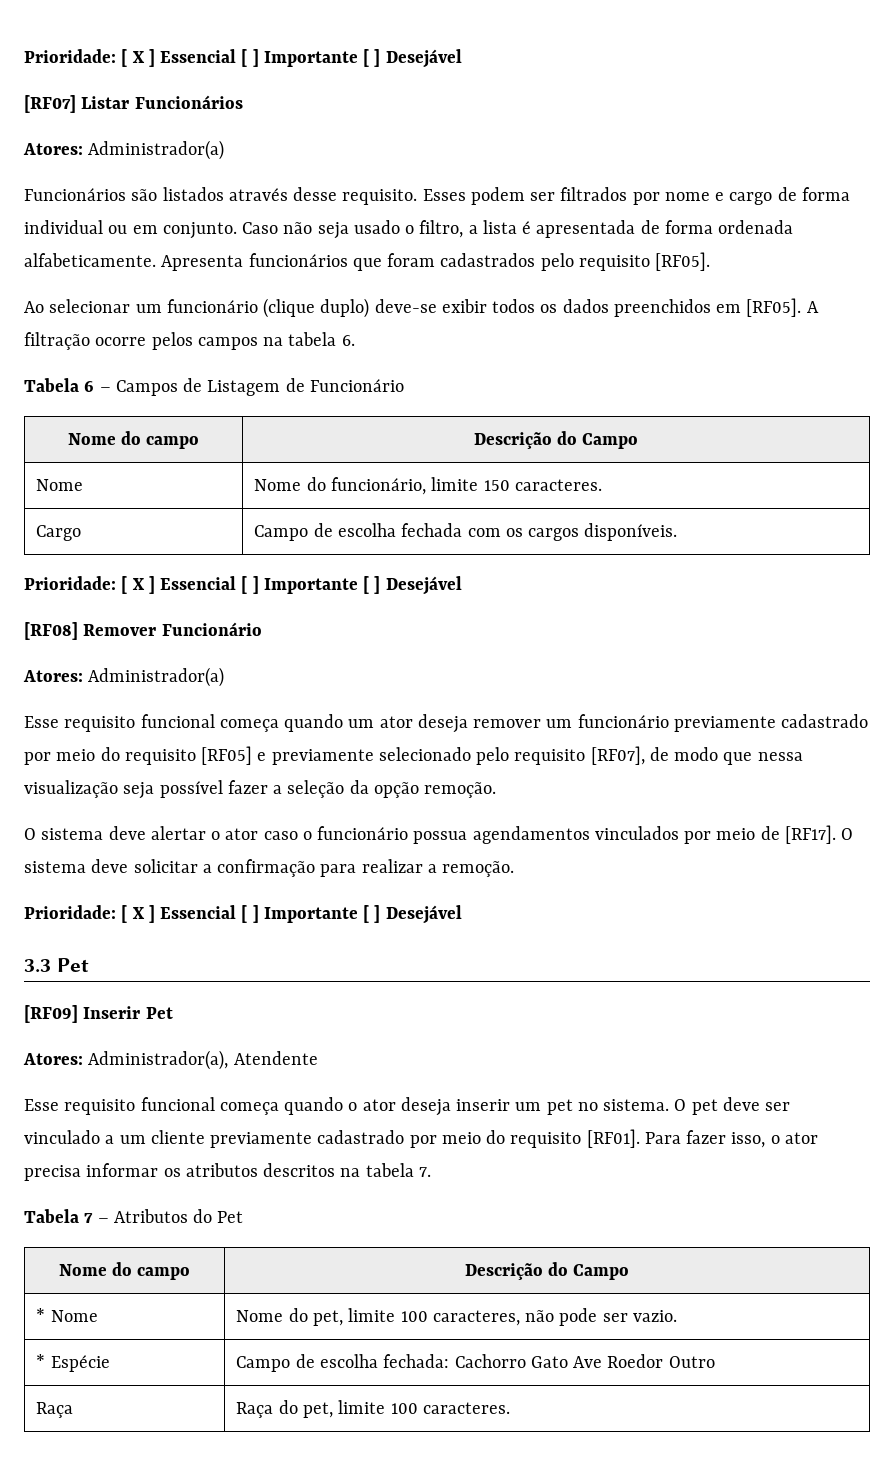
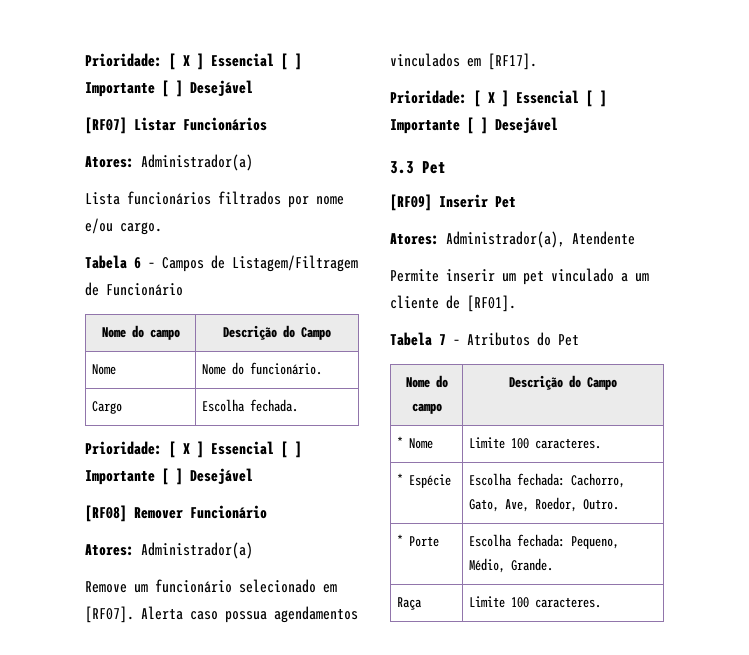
- Funcionários são listados através desse requisito. Esses podem ser filtrados por nome e cargo de forma individual ou em conjunto. Caso não seja usado o filtro, a lista é apresentada de forma ordenada alfabeticamente. Apresenta funcionários que foram cadastrados pelo requisito [RF05].
- Ao selecionar um funcionário (clique duplo) deve-se exibir todos os dados preenchidos em [RF05]. A filtração ocorre pelos campos na tabela 6.
+ Lista funcionários filtrados por nome e/ou cargo.
- Tabela 6 – Campos de Listagem de Funcionário
+ Tabela 6 – Campos de Listagem/Filtragem de Funcionário
- Nome | Nome do funcionário, limite 150 caracteres.
- Cargo | Campo de escolha fechada com os cargos disponíveis.
+ Nome | Nome do funcionário.
+ Cargo | Escolha fechada.
- Esse requisito funcional começa quando um ator deseja remover um funcionário previamente cadastrado por meio do requisito [RF05] e previamente selecionado pelo requisito [RF07], de modo que nessa visualização seja possível fazer a seleção da opção remoção.
- O sistema deve alertar o ator caso o funcionário possua agendamentos vinculados por meio de [RF17]. O sistema deve solicitar a confirmação para realizar a remoção.
+ Remove um funcionário selecionado em [RF07]. Alerta caso possua agendamentos vinculados em [RF17].
- Esse requisito funcional começa quando o ator deseja inserir um pet no sistema. O pet deve ser vinculado a um cliente previamente cadastrado por meio do requisito [RF01]. Para fazer isso, o ator precisa informar os atributos descritos na tabela 7.
+ Permite inserir um pet vinculado a um cliente de [RF01].
- * Nome | Nome do pet, limite 100 caracteres, não pode ser vazio.
- * Espécie | Campo de escolha fechada: Cachorro Gato Ave Roedor Outro
- Raça | Raça do pet, limite 100 caracteres.
+ * Nome | Limite 100 caracteres.
+ * Espécie | Escolha fechada: Cachorro, Gato, Ave, Roedor, Outro.
+ * Porte | Escolha fechada: Pequeno, Médio, Grande.
+ Raça | Limite 100 caracteres.

